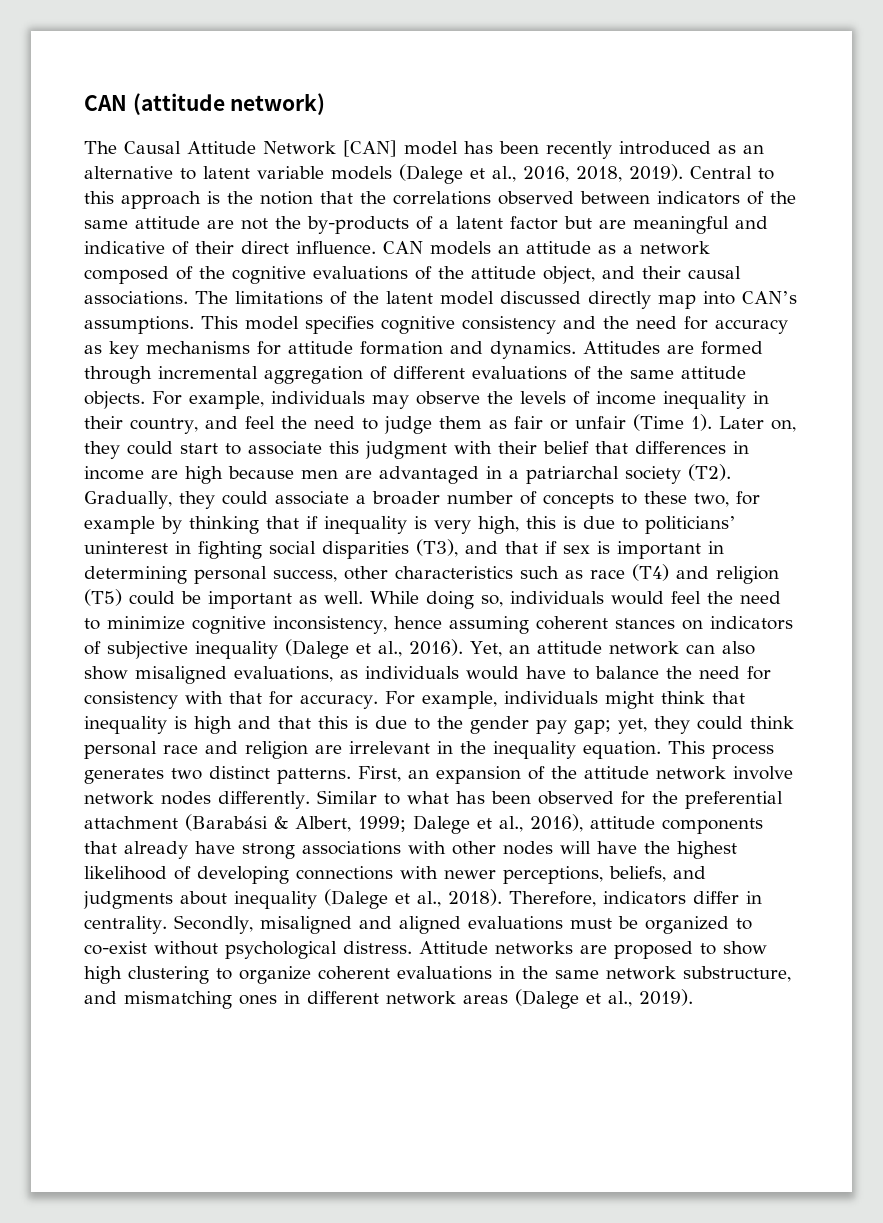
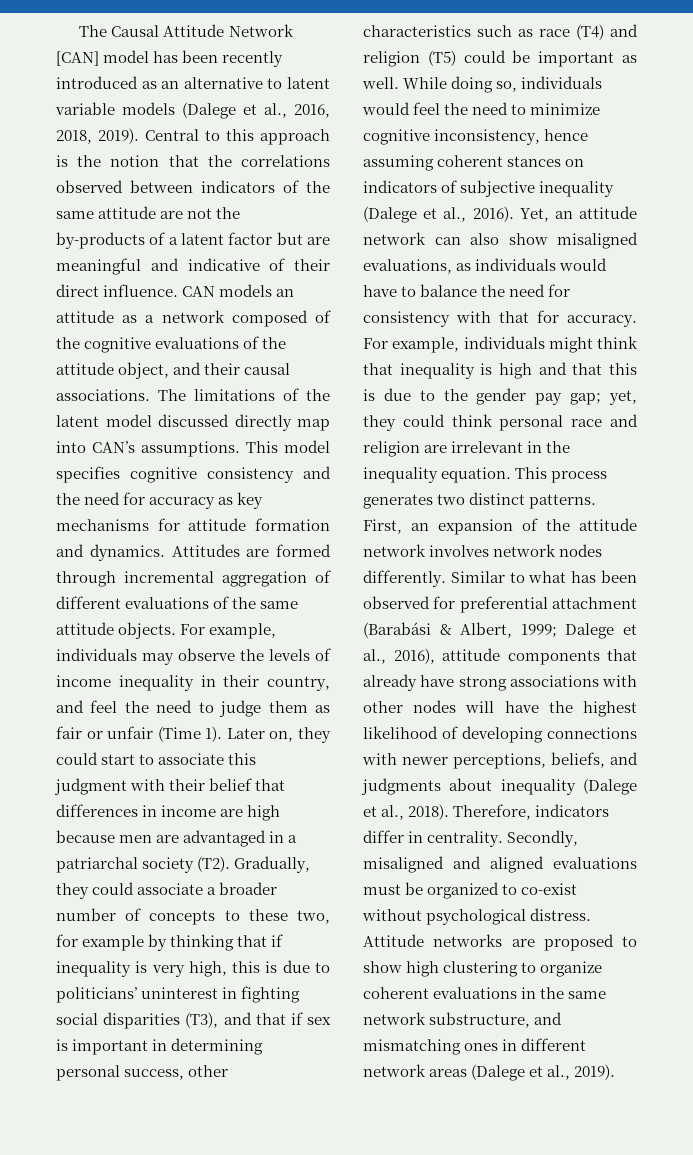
- CAN (attitude network)
- First, an expansion of the attitude network involve network nodes differently.
+ First, an expansion of the attitude network involves network nodes differently.
- Similar to what has been observed for the preferential attachment (Barabási & Albert, 1999; Dalege et al., 2016), attitude components that already have strong associations with other nodes will have the highest likelihood of developing connections with newer perceptions, beliefs, and judgments about inequality (Dalege et al., 2018).
+ Similar to what has been observed for preferential attachment (Barabási & Albert, 1999; Dalege et al., 2016), attitude components that already have strong associations with other nodes will have the highest likelihood of developing connections with newer perceptions, beliefs, and judgments about inequality (Dalege et al., 2018).

